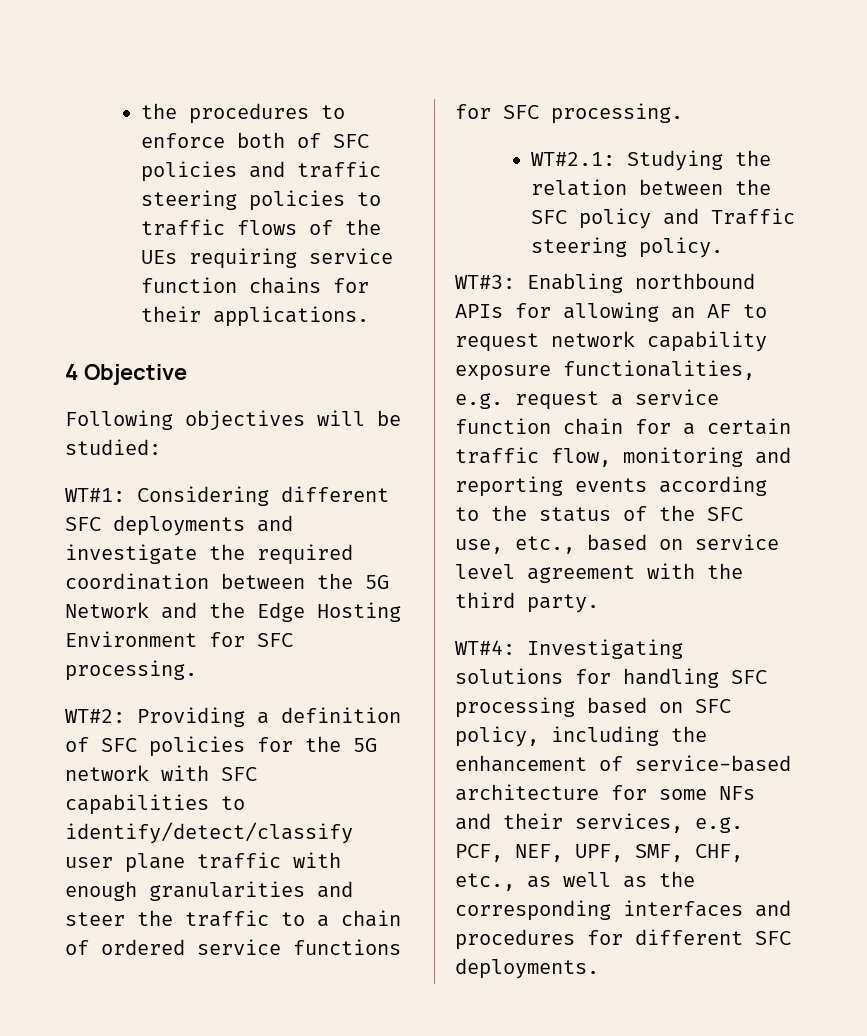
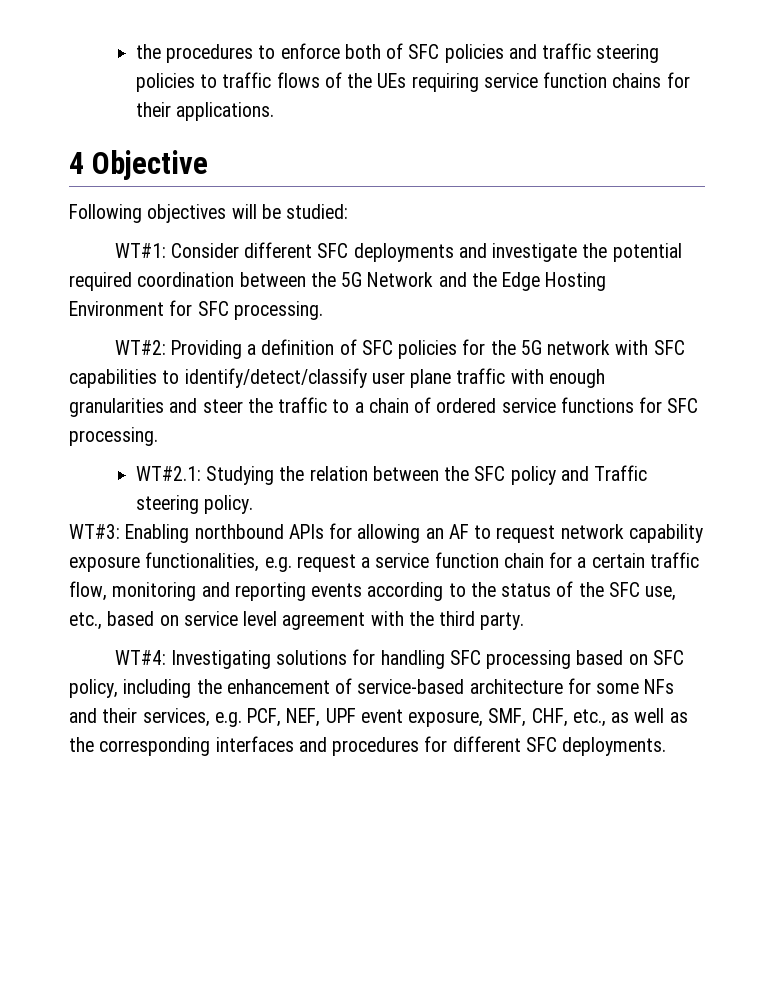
- WT#1: Considering different SFC deployments and investigate the required coordination between the 5G Network and the Edge Hosting Environment for SFC processing.
+ WT#1: Consider different SFC deployments and investigate the potential required coordination between the 5G Network and the Edge Hosting Environment for SFC processing.
- WT#4: Investigating solutions for handling SFC processing based on SFC policy, including the enhancement of service-based architecture for some NFs and their services, e.g. PCF, NEF, UPF, SMF, CHF, etc., as well as the corresponding interfaces and procedures for different SFC deployments.
+ WT#4: Investigating solutions for handling SFC processing based on SFC policy, including the enhancement of service-based architecture for some NFs and their services, e.g. PCF, NEF, UPF event exposure, SMF, CHF, etc., as well as the corresponding interfaces and procedures for different SFC deployments.

